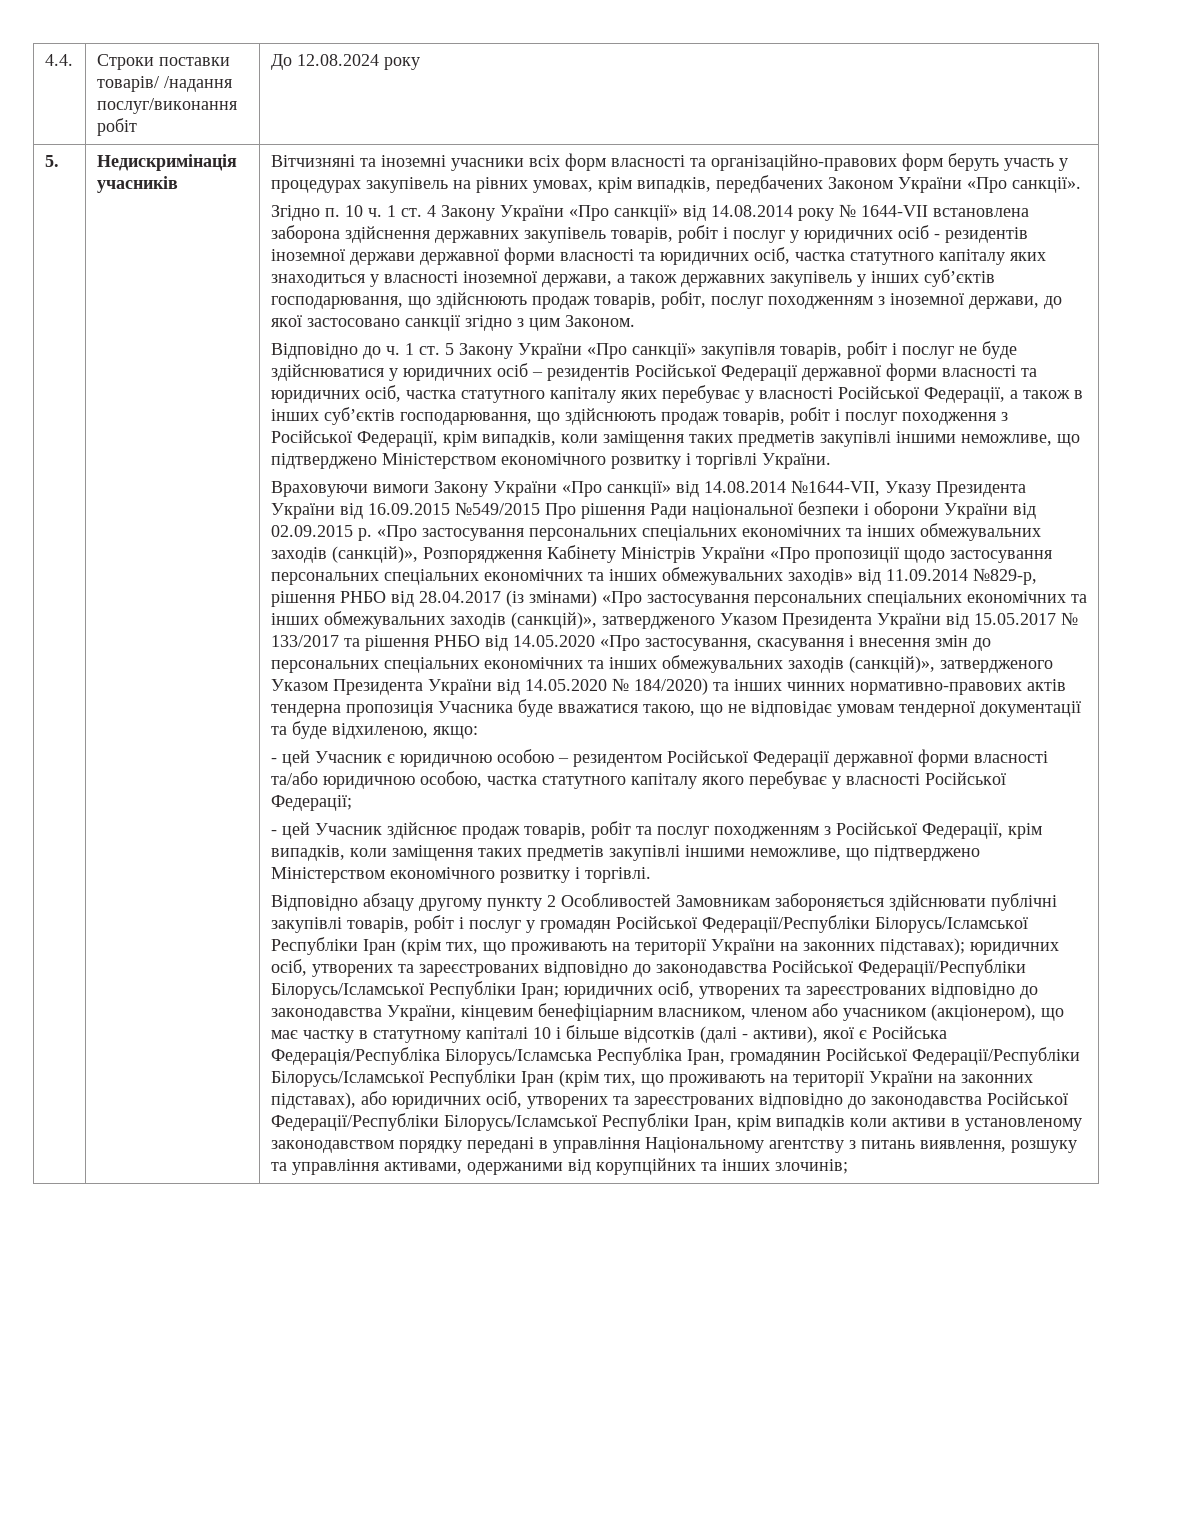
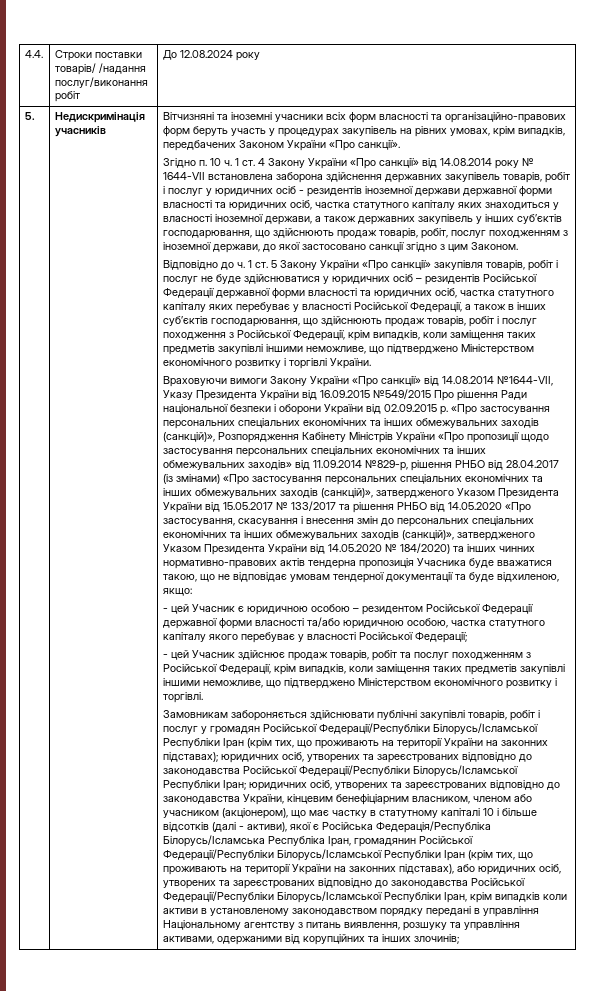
- Відповідно абзацу другому пункту 2 Особливостей Замовникам забороняється здійснювати публічні закупівлі товарів, робіт і послуг у громадян Російської Федерації/Республіки Білорусь/Ісламської Республіки Іран (крім тих, що проживають на території України на законних підставах);
+ Замовникам забороняється здійснювати публічні закупівлі товарів, робіт і послуг у громадян Російської Федерації/Республіки Білорусь/Ісламської Республіки Іран (крім тих, що проживають на території України на законних підставах);

